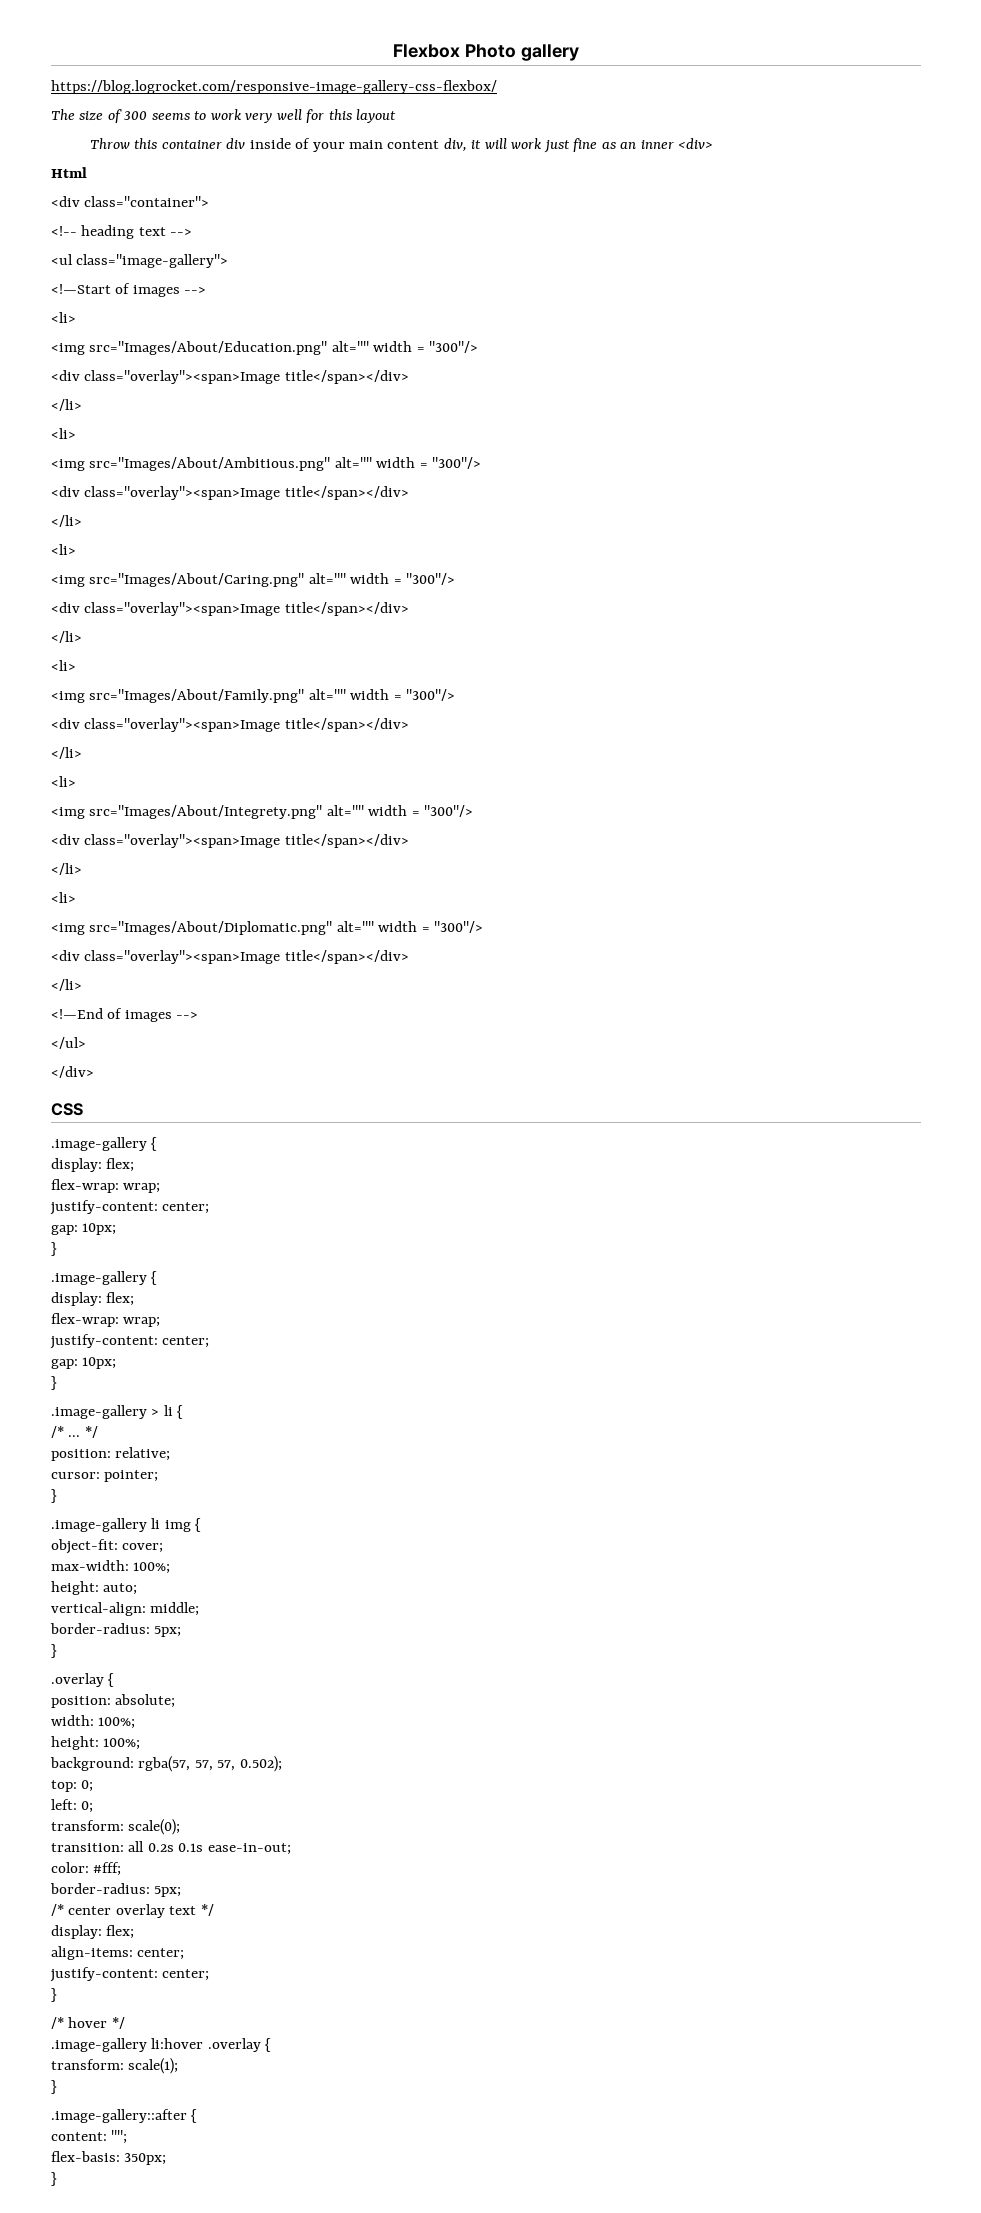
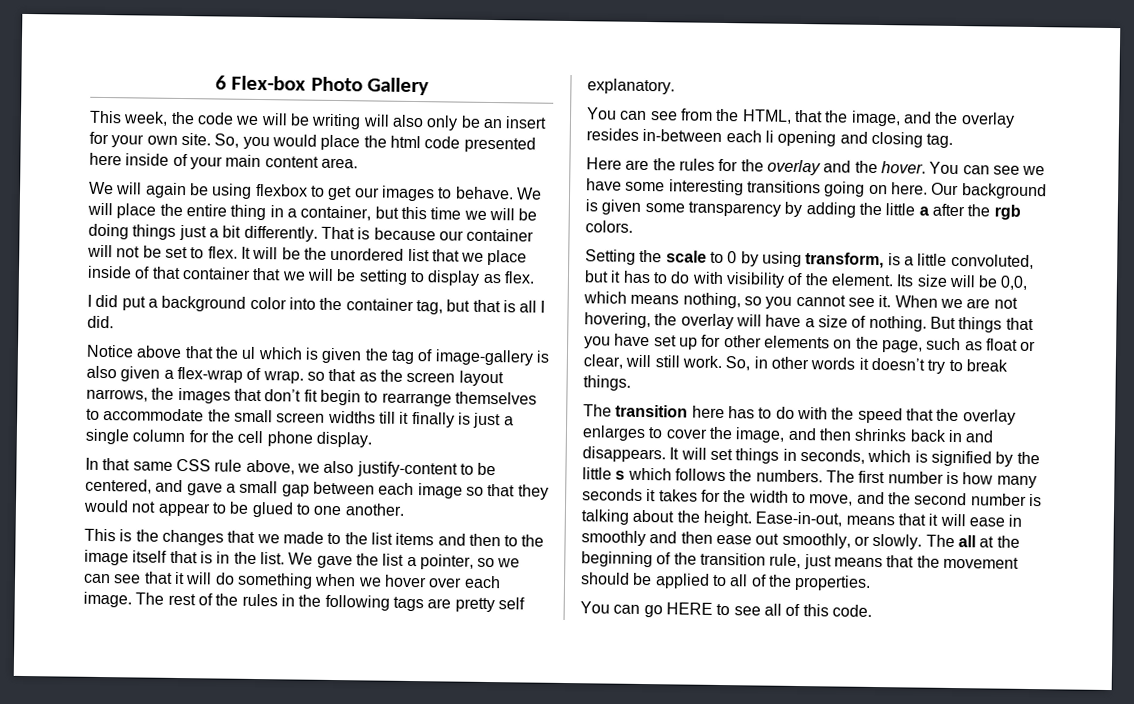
- Flexbox Photo gallery
- https://blog.logrocket.com/responsive-image-gallery-css-flexbox/
- The size of 300 seems to work very well for this layout
- Throw this container div inside of your main content div, it will work just fine as an inner <div>
- Html
- <div class="container">
- <!-- heading text -->
- <ul class="image-gallery">
- <!—Start of images -->
- <li>
- <img src="Images/About/Education.png" alt="" width = "300"/>
- <div class="overlay"><span>Image title</span></div>
- </li>
- <li>
- <img src="Images/About/Ambitious.png" alt="" width = "300"/>
- <div class="overlay"><span>Image title</span></div>
- </li>
- <li>
- <img src="Images/About/Caring.png" alt="" width = "300"/>
- <div class="overlay"><span>Image title</span></div>
- </li>
- <li>
- <img src="Images/About/Family.png" alt="" width = "300"/>
- <div class="overlay"><span>Image title</span></div>
- </li>
- <li>
- <img src="Images/About/Integrety.png" alt="" width = "300"/>
- <div class="overlay"><span>Image title</span></div>
- </li>
- <li>
- <img src="Images/About/Diplomatic.png" alt="" width = "300"/>
- <div class="overlay"><span>Image title</span></div>
- </li>
- <!—End of images -->
- </ul>
- </div>
- CSS
- .image-gallery {
- display: flex;
- flex-wrap: wrap;
- justify-content: center;
- gap: 10px;
- }
- .image-gallery {
- display: flex;
- flex-wrap: wrap;
- justify-content: center;
- gap: 10px;
- }
- .image-gallery > li {
- /* ... */
- position: relative;
- cursor: pointer;
- }
- .image-gallery li img {
- object-fit: cover;
- max-width: 100%;
- height: auto;
- vertical-align: middle;
- border-radius: 5px;
- }
- .overlay {
- position: absolute;
- width: 100%;
- height: 100%;
- background: rgba(57, 57, 57, 0.502);
- top: 0;
- left: 0;
- transform: scale(0);
- transition: all 0.2s 0.1s ease-in-out;
- color: #fff;
- border-radius: 5px;
- /* center overlay text */
- display: flex;
- align-items: center;
- justify-content: center;
- }
- /* hover */
- .image-gallery li:hover .overlay {
- transform: scale(1);
- }
- .image-gallery::after {
- content: "";
- flex-basis: 350px;
- }
+ 6 Flex-box Photo Gallery
+ This week, the code we will be writing will also only be an insert for your own site. So, you would place the html code presented here inside of your main content area.
+ We will again be using flexbox to get our images to behave. We will place the entire thing in a container, but this time we will be doing things just a bit differently. That is because our container will not be set to flex. It will be the unordered list that we place inside of that container that we will be setting to display as flex.
+ I did put a background color into the container tag, but that is all I did.
+ Notice above that the ul which is given the tag of image-gallery is also given a flex-wrap of wrap. so that as the screen layout narrows, the images that don’t fit begin to rearrange themselves to accommodate the small screen widths till it finally is just a single column for the cell phone display.
+ In that same CSS rule above, we also justify-content to be centered, and gave a small gap between each image so that they would not appear to be glued to one another.
+ This is the changes that we made to the list items and then to the image itself that is in the list. We gave the list a pointer, so we can see that it will do something when we hover over each image. The rest of the rules in the following tags are pretty self explanatory.
+ You can see from the HTML, that the image, and the overlay resides in-between each li opening and closing tag.
+ Here are the rules for the overlay and the hover. You can see we have some interesting transitions going on here. Our background is given some transparency by adding the little a after the rgb colors.
+ Setting the scale to 0 by using transform, is a little convoluted, but it has to do with visibility of the element. Its size will be 0,0, which means nothing, so you cannot see it. When we are not hovering, the overlay will have a size of nothing. But things that you have set up for other elements on the page, such as float or clear, will still work. So, in other words it doesn’t try to break things.
+ The transition here has to do with the speed that the overlay enlarges to cover the image, and then shrinks back in and disappears. It will set things in seconds, which is signified by the little s which follows the numbers. The first number is how many seconds it takes for the width to move, and the second number is talking about the height. Ease-in-out, means that it will ease in smoothly and then ease out smoothly, or slowly. The all at the beginning of the transition rule, just means that the movement should be applied to all of the properties.
+ You can go HERE to see all of this code.

